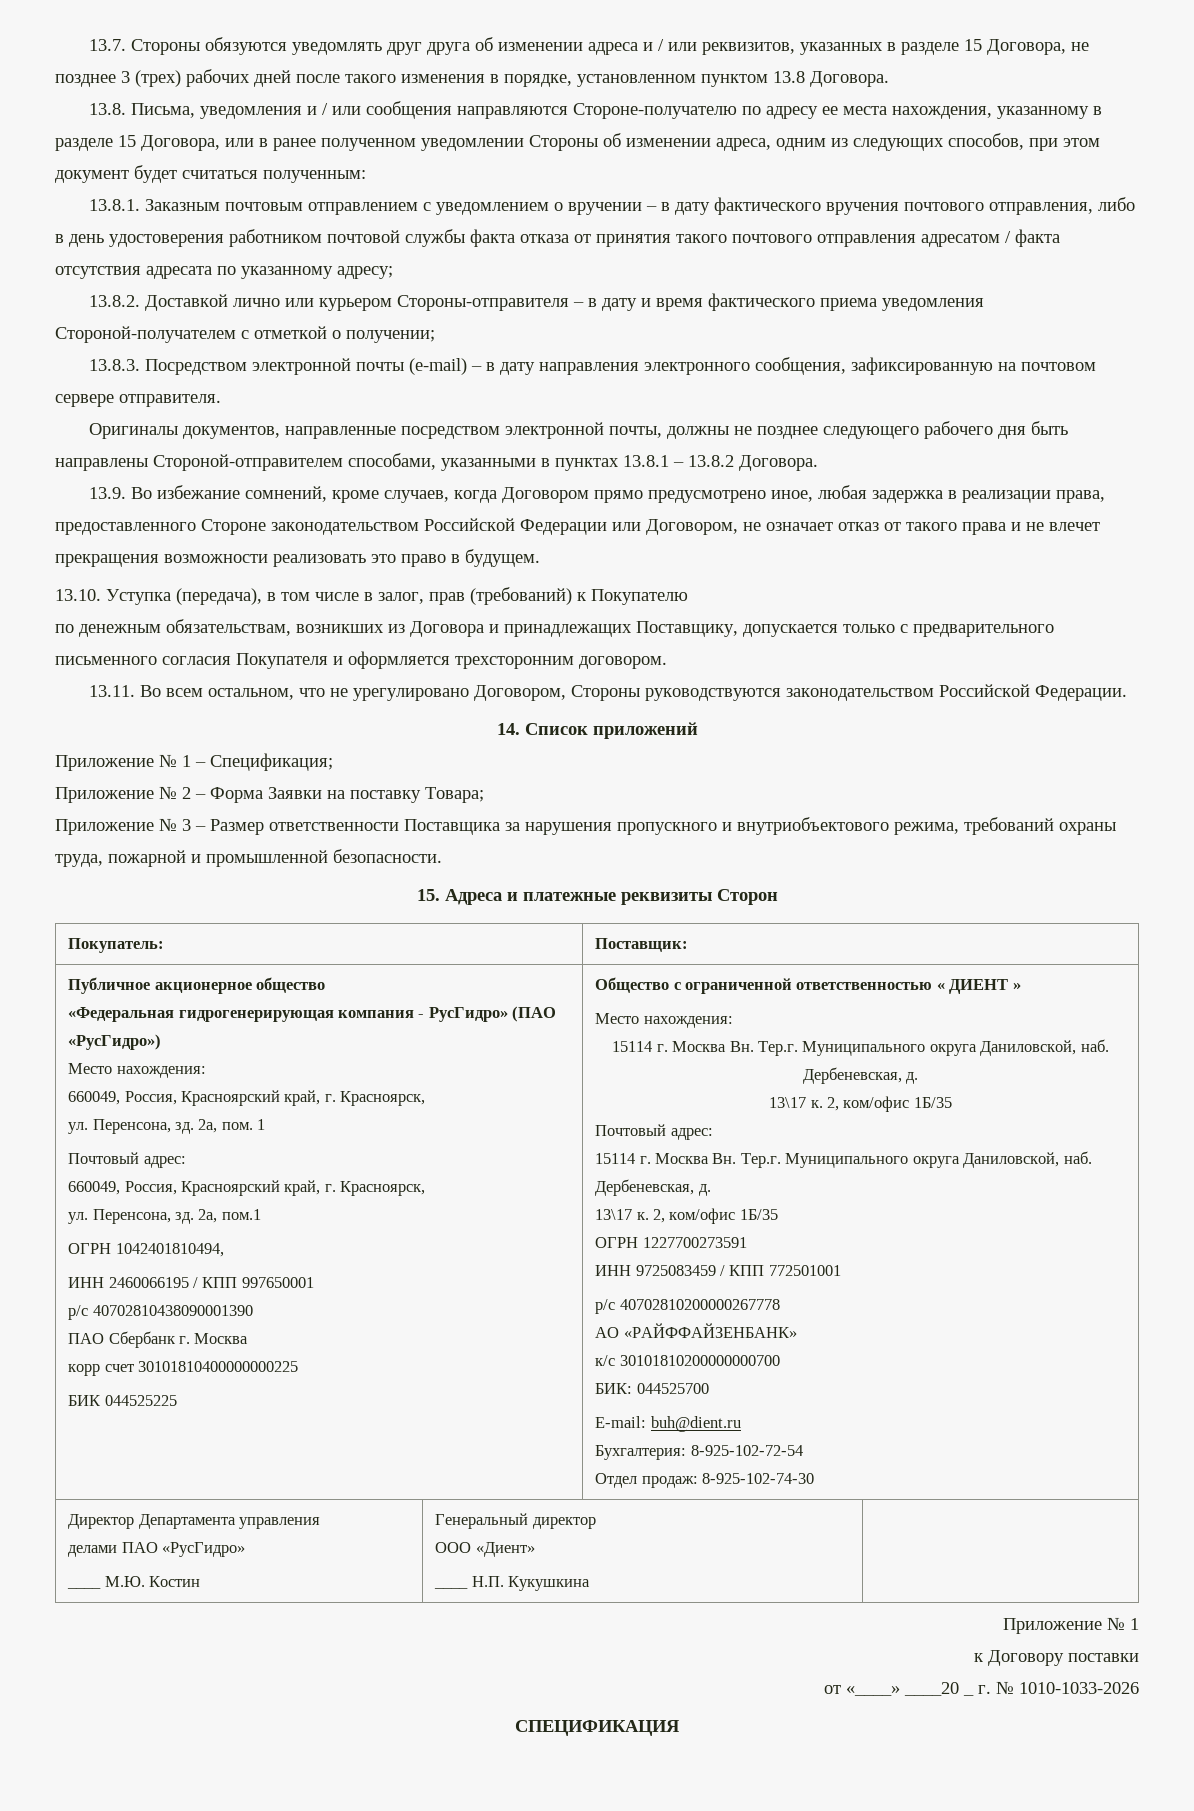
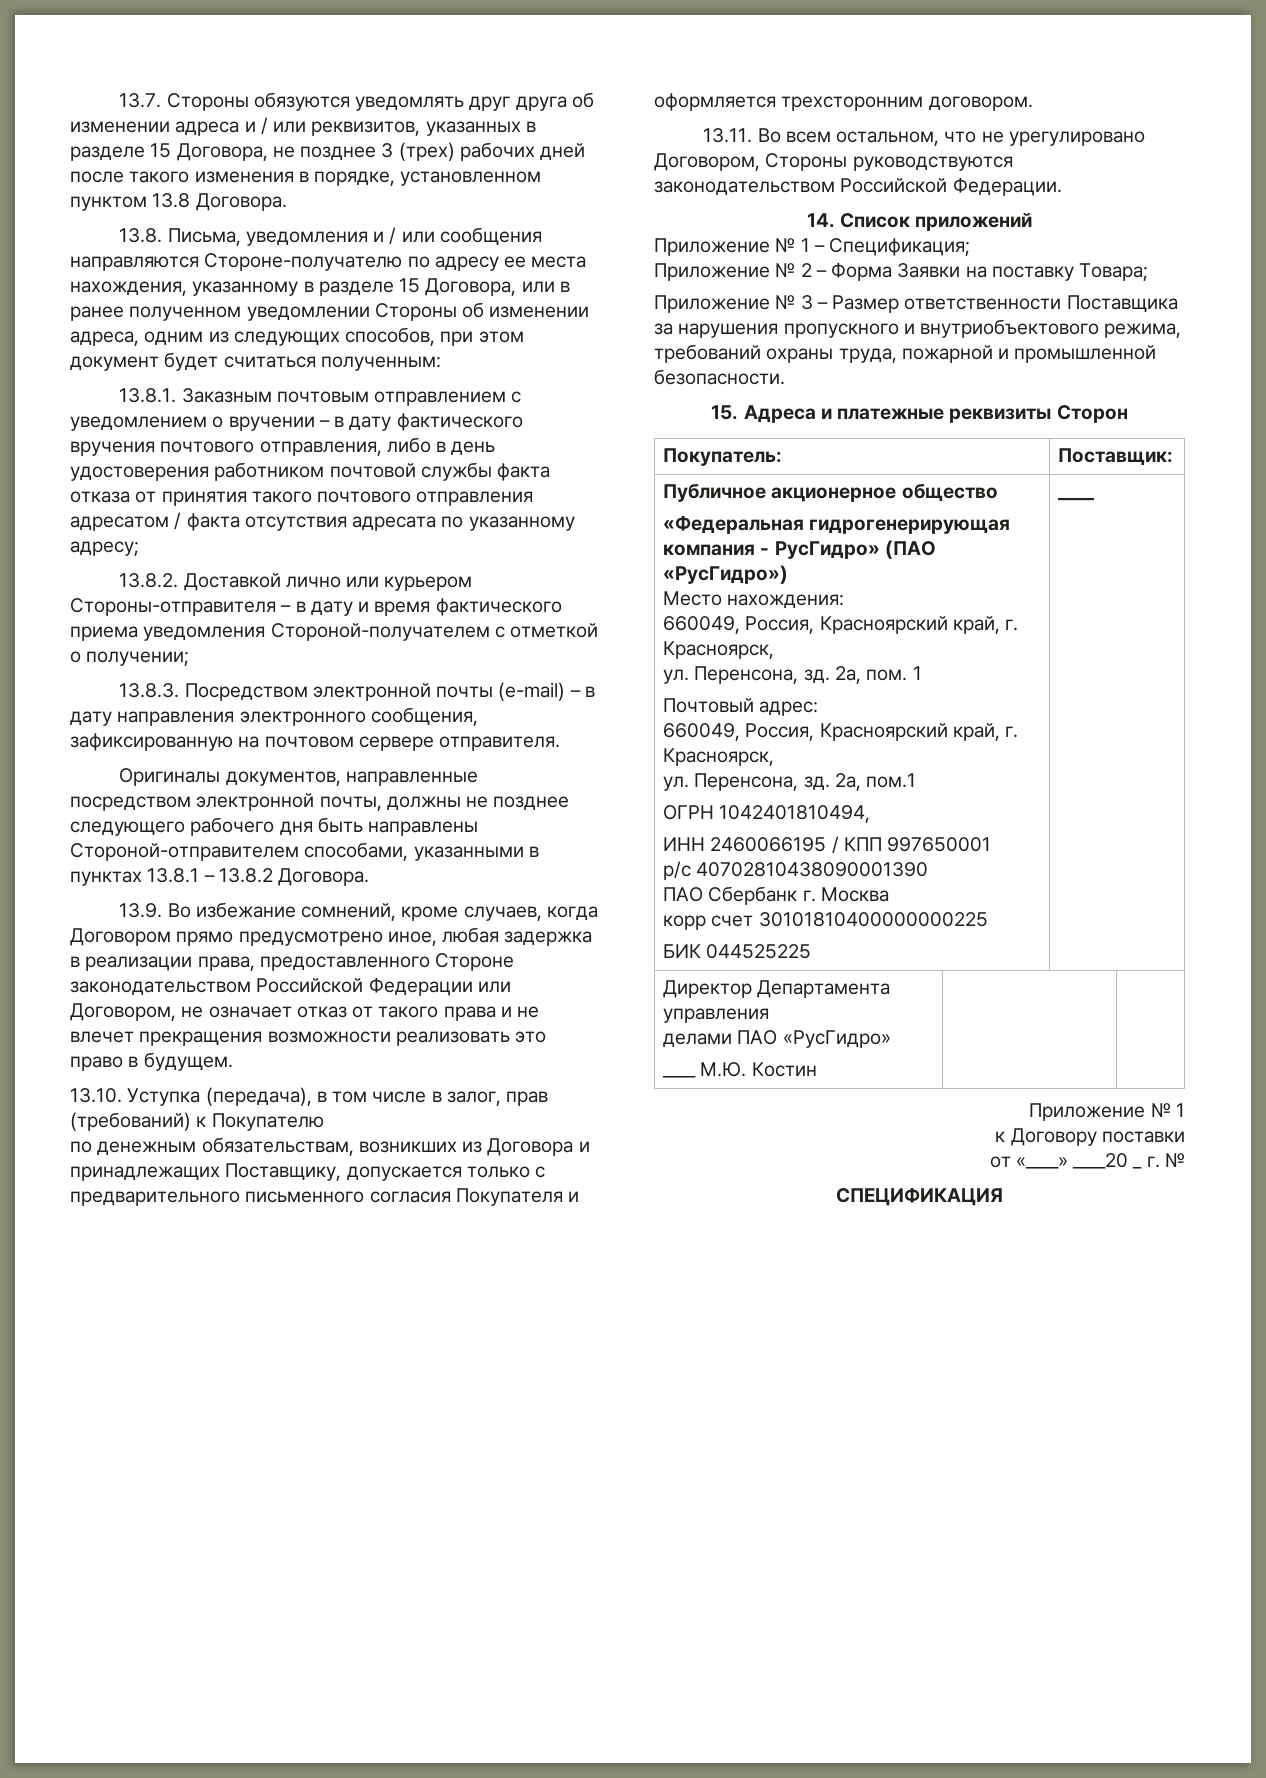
- БИК 044525225 | Общество с ограниченной ответственностью « ДИЕНТ »
- Место нахождения:
- 15114 г. Москва Вн. Тер.г. Муниципального округа Даниловской, наб. Дербеневская, д.
- 13\17 к. 2, ком/офис 1Б/35
- Почтовый адрес:
- 15114 г. Москва Вн. Тер.г. Муниципального округа Даниловской, наб. Дербеневская, д.
- 13\17 к. 2, ком/офис 1Б/35
- ОГРН 1227700273591
- ИНН 9725083459 / КПП 772501001
- р/с 40702810200000267778
- АО «РАЙФФАЙЗЕНБАНК»
- к/с 30101810200000000700
- БИК: 044525700
- E-mail: buh@dient.ru
- Бухгалтерия: 8-925-102-72-54
- Отдел продаж: 8-925-102-74-30
+ БИК 044525225 | ____
  Директор Департамента управления
  делами ПАО «РусГидро»
- ____ М.Ю. Костин | Генеральный директор
- ООО «Диент»
- ____ Н.П. Кукушкина |
+ ____ М.Ю. Костин | |
- от «____» ____20 _ г. № 1010-1033-2026
+ от «____» ____20 _ г. №

